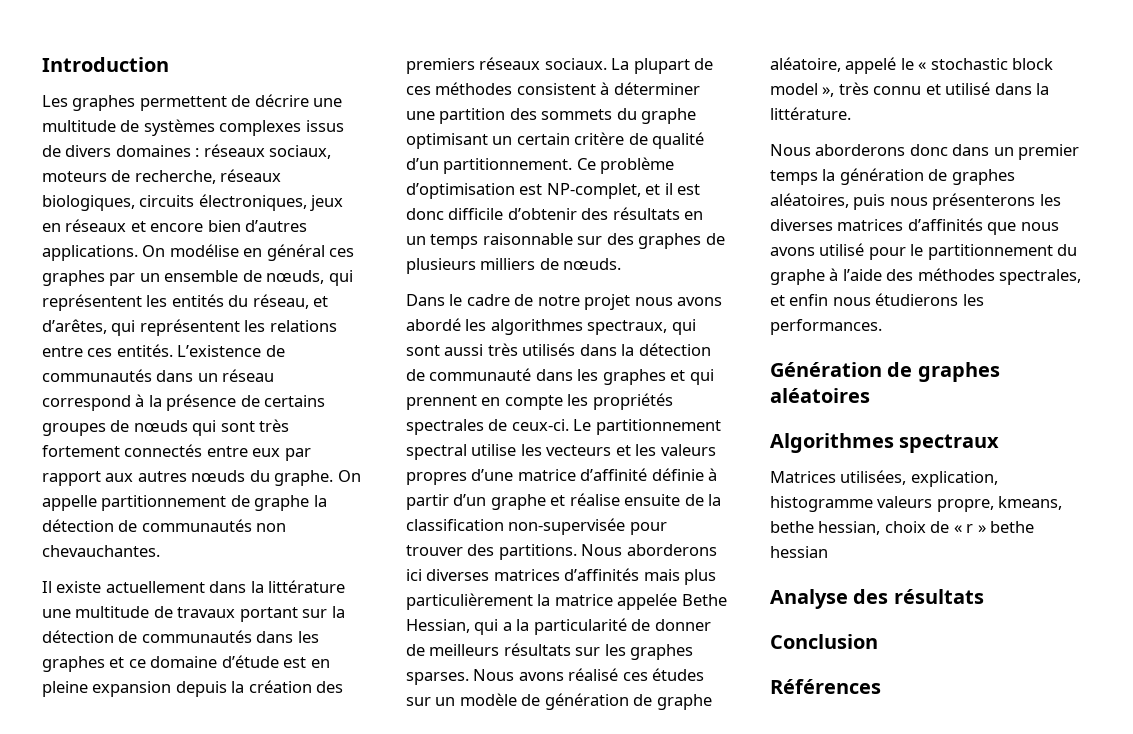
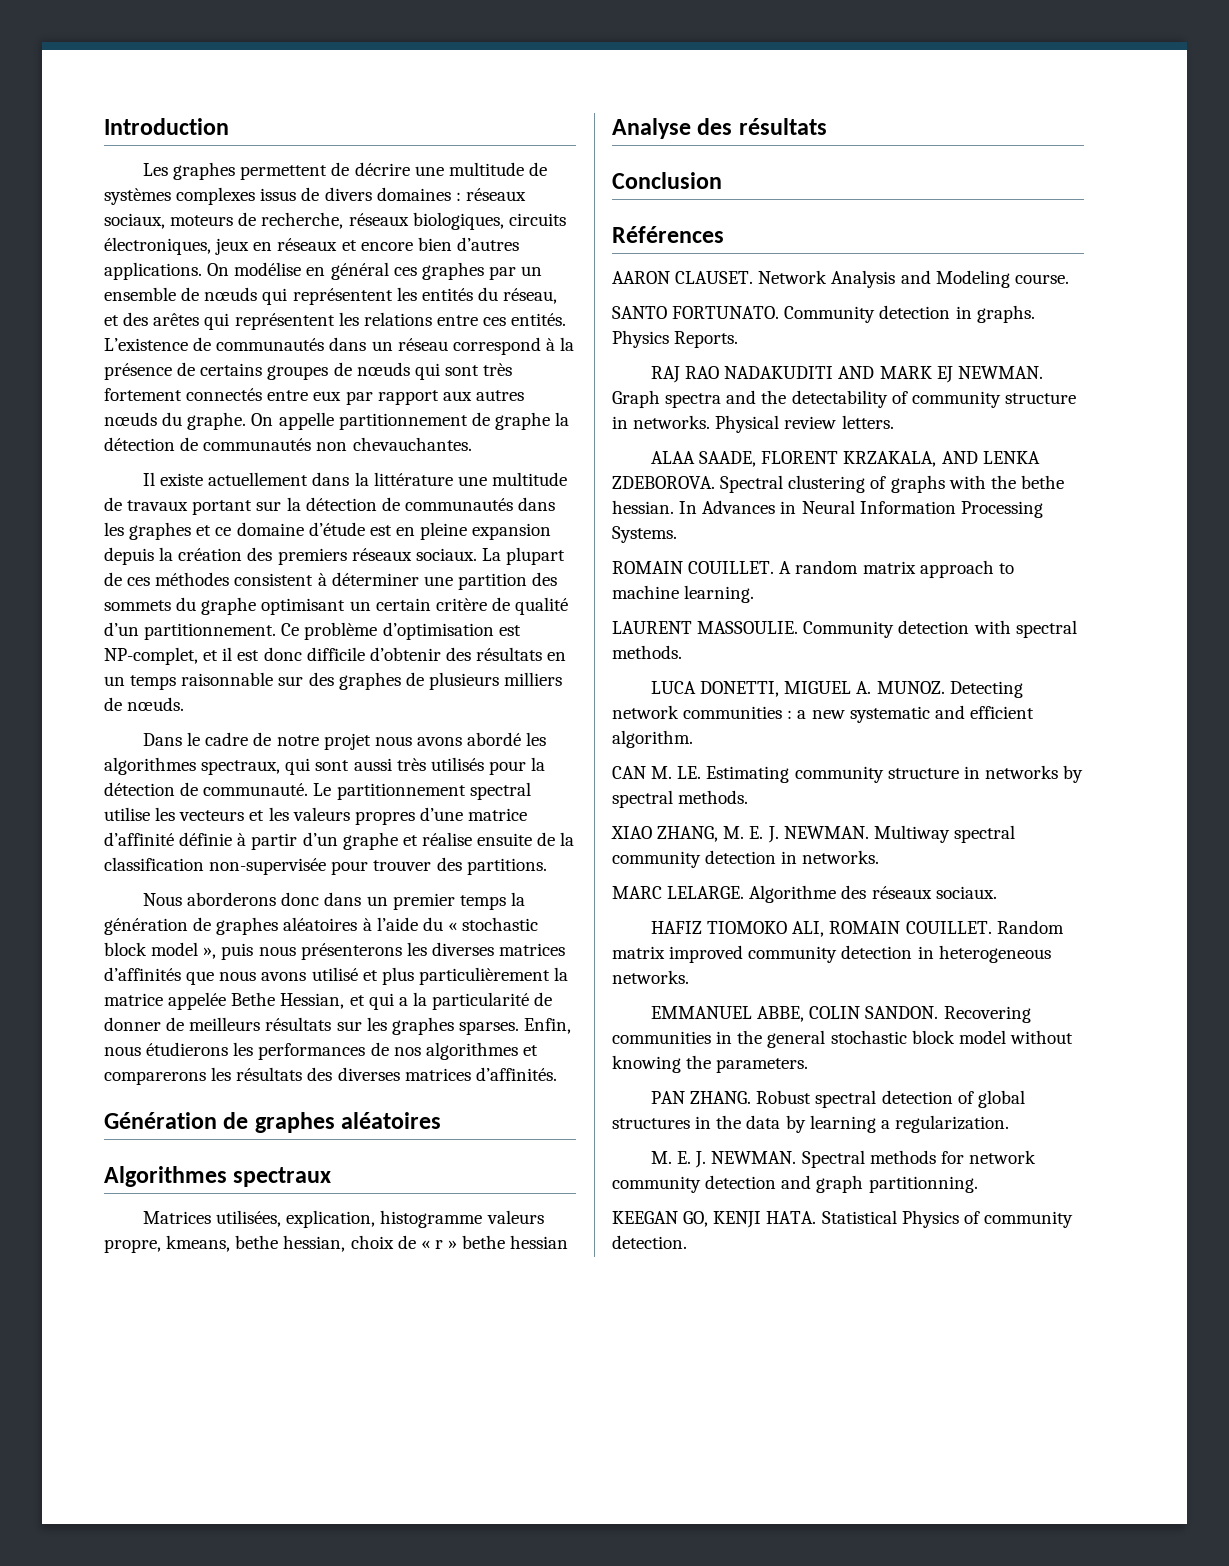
- On modélise en général ces graphes par un ensemble de nœuds, qui représentent les entités du réseau, et d’arêtes, qui représentent les relations entre ces entités.
+ On modélise en général ces graphes par un ensemble de nœuds qui représentent les entités du réseau, et des arêtes qui représentent les relations entre ces entités.
- Dans le cadre de notre projet nous avons abordé les algorithmes spectraux, qui sont aussi très utilisés dans la détection de communauté dans les graphes et qui prennent en compte les propriétés spectrales de ceux-ci.
+ Dans le cadre de notre projet nous avons abordé les algorithmes spectraux, qui sont aussi très utilisés pour la détection de communauté.
- Le partitionnement spectral utilise les vecteurs et les valeurs propres d’une matrice d’affinité définie à partir d’un graphe et réalise ensuite de la classification non-supervisée pour trouver des partitions. Nous aborderons ici diverses matrices d’affinités mais plus particulièrement la matrice appelée Bethe Hessian, qui a la particularité de donner de meilleurs résultats sur les graphes sparses.
+ Le partitionnement spectral utilise les vecteurs et les valeurs propres d’une matrice d’affinité définie à partir d’un graphe et réalise ensuite de la classification non-supervisée pour trouver des partitions.
+ Nous aborderons donc dans un premier temps la génération de graphes aléatoires à l’aide du « stochastic block model », puis nous présenterons les diverses matrices d’affinités que nous avons utilisé et plus particulièrement la matrice appelée Bethe Hessian, et qui a la particularité de donner de meilleurs résultats sur les graphes sparses.
- Nous avons réalisé ces études sur un modèle de génération de graphe aléatoire, appelé le « stochastic block model », très connu et utilisé dans la littérature.
- Nous aborderons donc dans un premier temps la génération de graphes aléatoires, puis nous présenterons les diverses matrices d’affinités que nous avons utilisé pour le partitionnement du graphe à l’aide des méthodes spectrales, et enfin nous étudierons les performances.
+ Enfin, nous étudierons les performances de nos algorithmes et comparerons les résultats des diverses matrices d’affinités.
+ AARON CLAUSET. Network Analysis and Modeling course.
+ SANTO FORTUNATO. Community detection in graphs. Physics Reports.
+ RAJ RAO NADAKUDITI AND MARK EJ NEWMAN. Graph spectra and the detectability of community structure in networks. Physical review letters.
+ ALAA SAADE, FLORENT KRZAKALA, AND LENKA ZDEBOROVA. Spectral clustering of graphs with the bethe hessian. In Advances in Neural Information Processing Systems.
+ ROMAIN COUILLET. A random matrix approach to machine learning.
+ LAURENT MASSOULIE. Community detection with spectral methods.
+ LUCA DONETTI, MIGUEL A. MUNOZ. Detecting network communities : a new systematic and efficient algorithm.
+ CAN M. LE. Estimating community structure in networks by spectral methods.
+ XIAO ZHANG, M. E. J. NEWMAN. Multiway spectral community detection in networks.
+ MARC LELARGE. Algorithme des réseaux sociaux.
+ HAFIZ TIOMOKO ALI, ROMAIN COUILLET. Random matrix improved community detection in heterogeneous networks.
+ EMMANUEL ABBE, COLIN SANDON. Recovering communities in the general stochastic block model without knowing the parameters.
+ PAN ZHANG. Robust spectral detection of global structures in the data by learning a regularization.
+ M. E. J. NEWMAN. Spectral methods for network community detection and graph partitionning.
+ KEEGAN GO, KENJI HATA. Statistical Physics of community detection.

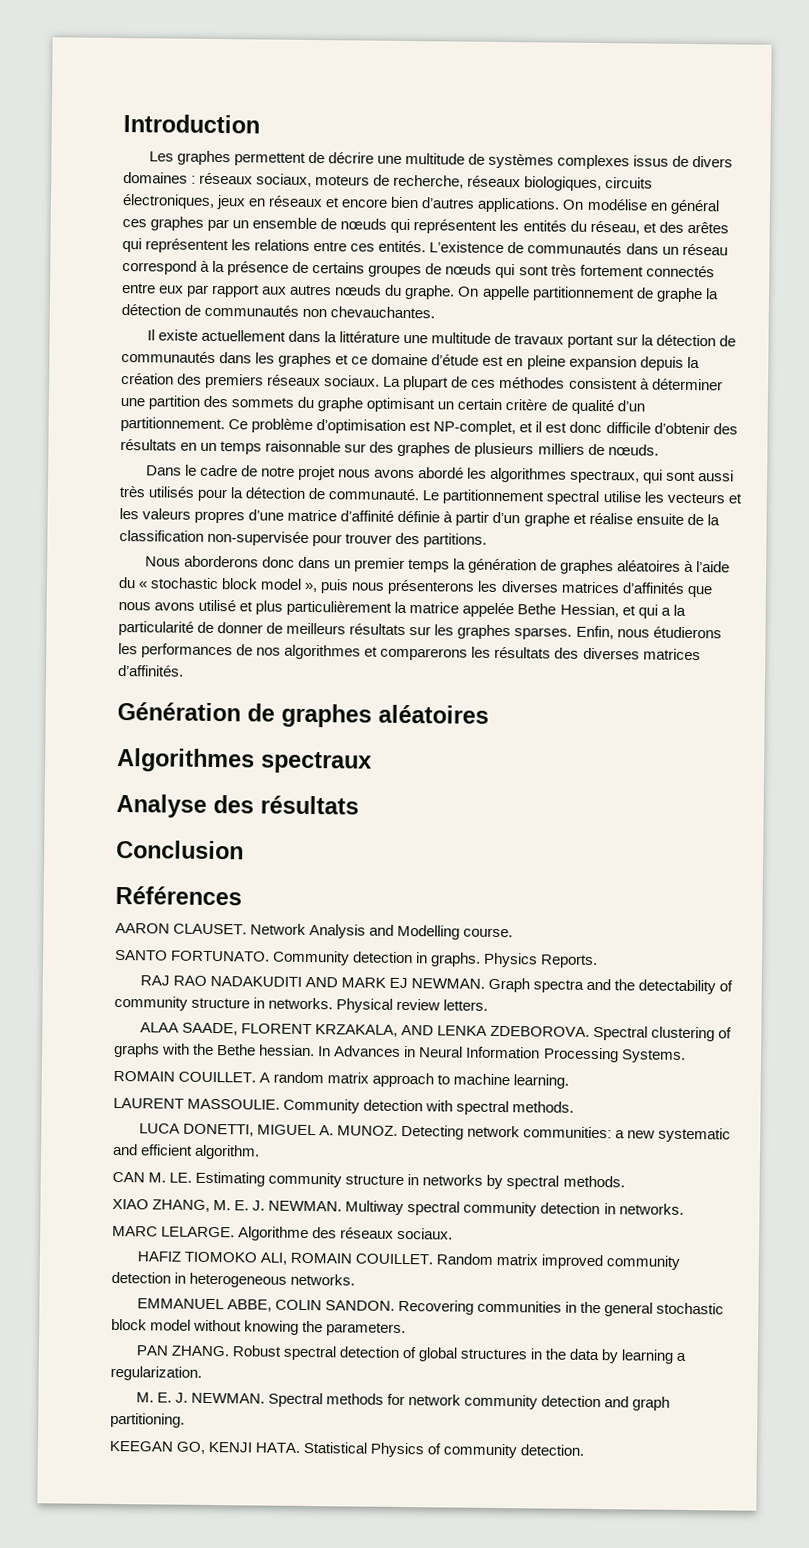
- Matrices utilisées, explication, histogramme valeurs propre, kmeans, bethe hessian, choix de « r » bethe hessian
- Network Analysis and Modeling course.
+ Network Analysis and Modelling course.
- Spectral clustering of graphs with the bethe hessian.
+ Spectral clustering of graphs with the Bethe hessian.
- Detecting network communities : a new systematic and efficient algorithm.
+ Detecting network communities: a new systematic and efficient algorithm.
- Spectral methods for network community detection and graph partitionning.
+ Spectral methods for network community detection and graph partitioning.

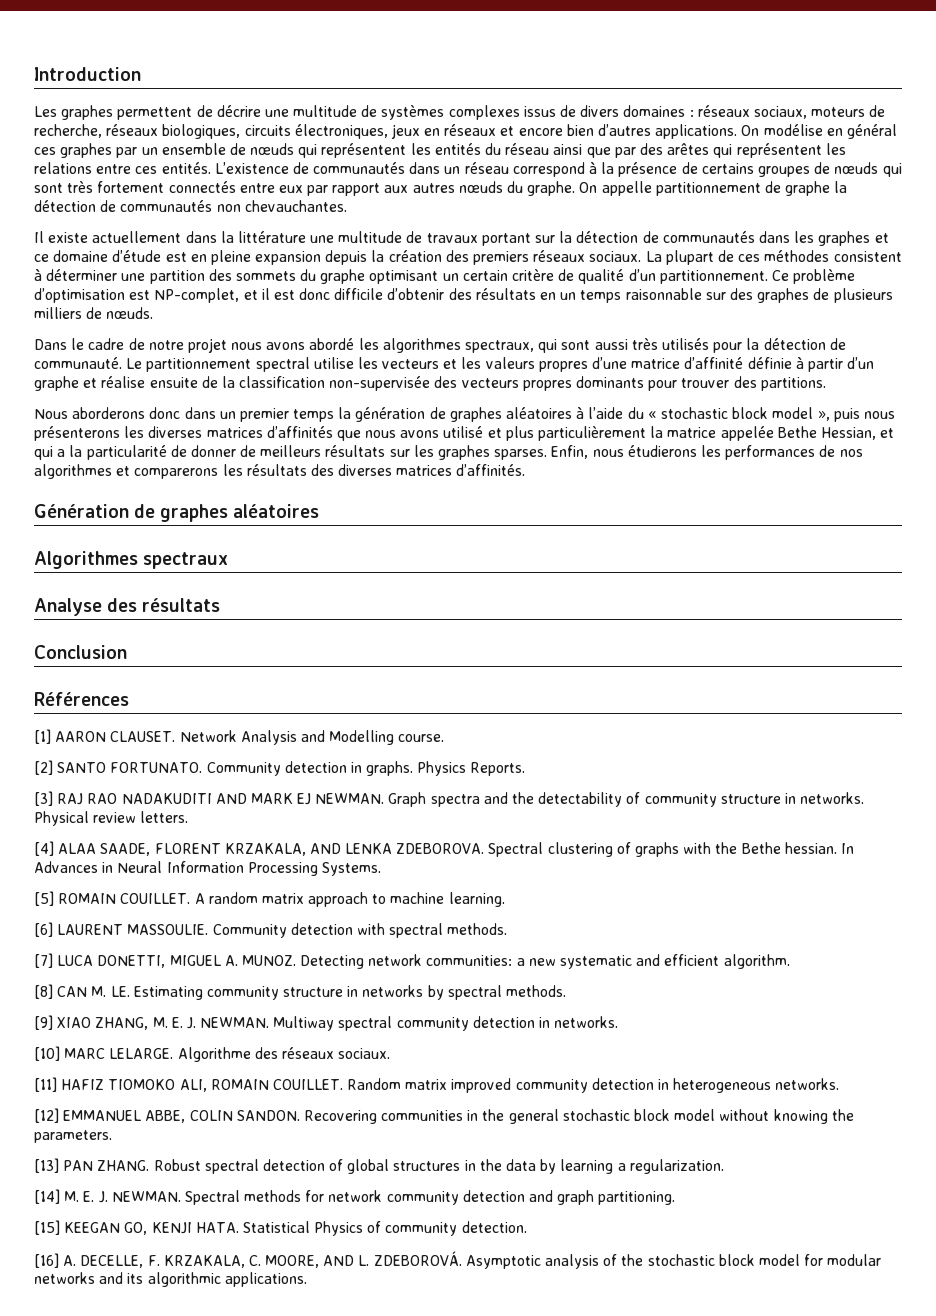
- On modélise en général ces graphes par un ensemble de nœuds qui représentent les entités du réseau, et des arêtes qui représentent les relations entre ces entités.
+ On modélise en général ces graphes par un ensemble de nœuds qui représentent les entités du réseau ainsi que par des arêtes qui représentent les relations entre ces entités.
- Le partitionnement spectral utilise les vecteurs et les valeurs propres d’une matrice d’affinité définie à partir d’un graphe et réalise ensuite de la classification non-supervisée pour trouver des partitions.
+ Le partitionnement spectral utilise les vecteurs et les valeurs propres d’une matrice d’affinité définie à partir d’un graphe et réalise ensuite de la classification non-supervisée des vecteurs propres dominants pour trouver des partitions.
- AARON CLAUSET.
+ [1] AARON CLAUSET.
- SANTO FORTUNATO.
+ [2] SANTO FORTUNATO.
- RAJ RAO NADAKUDITI AND MARK EJ NEWMAN.
+ [3] RAJ RAO NADAKUDITI AND MARK EJ NEWMAN.
- ALAA SAADE, FLORENT KRZAKALA, AND LENKA ZDEBOROVA.
+ [4] ALAA SAADE, FLORENT KRZAKALA, AND LENKA ZDEBOROVA.
  In Advances in Neural Information Processing Systems.
- ROMAIN COUILLET.
+ [5] ROMAIN COUILLET.
- LAURENT MASSOULIE.
+ [6] LAURENT MASSOULIE.
- LUCA DONETTI, MIGUEL A. MUNOZ.
+ [7] LUCA DONETTI, MIGUEL A. MUNOZ.
- CAN M. LE. Estimating community structure in networks by spectral methods.
+ [8] CAN M. LE. Estimating community structure in networks by spectral methods.
- XIAO ZHANG, M. E. J. NEWMAN.
+ [9] XIAO ZHANG, M. E. J. NEWMAN.
- MARC LELARGE.
+ [10] MARC LELARGE.
- HAFIZ TIOMOKO ALI, ROMAIN COUILLET.
+ [11] HAFIZ TIOMOKO ALI, ROMAIN COUILLET.
- EMMANUEL ABBE, COLIN SANDON.
+ [12] EMMANUEL ABBE, COLIN SANDON.
- PAN ZHANG.
+ [13] PAN ZHANG.
  Robust spectral detection of global structures in the data by learning a regularization.
- M. E. J. NEWMAN.
+ [14] M. E. J. NEWMAN.
- KEEGAN GO, KENJI HATA.
+ [15] KEEGAN GO, KENJI HATA.
+ [16] A. DECELLE, F. KRZAKALA, C. MOORE, AND L. ZDEBOROVÁ. Asymptotic analysis of the stochastic block model for modular networks and its algorithmic applications.

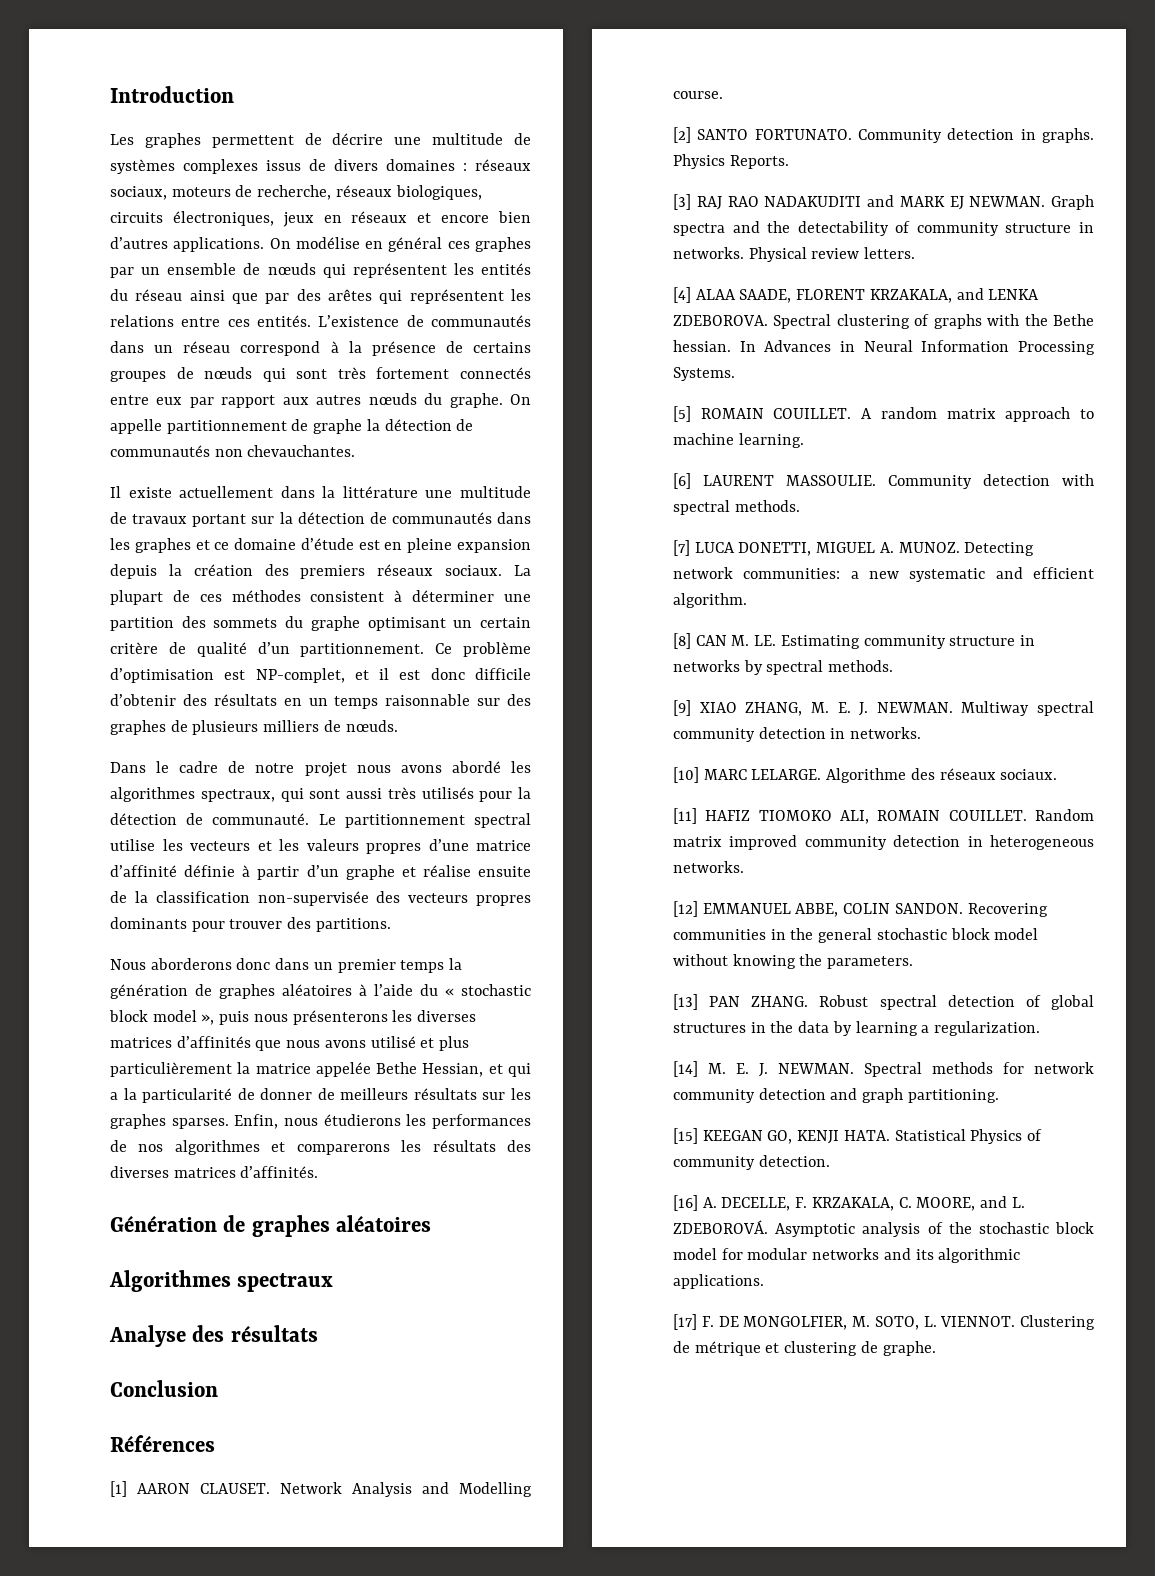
- [3] RAJ RAO NADAKUDITI AND MARK EJ NEWMAN.
+ [3] RAJ RAO NADAKUDITI and MARK EJ NEWMAN.
- [4] ALAA SAADE, FLORENT KRZAKALA, AND LENKA ZDEBOROVA.
+ [4] ALAA SAADE, FLORENT KRZAKALA, and LENKA ZDEBOROVA.
- [16] A. DECELLE, F. KRZAKALA, C. MOORE, AND L. ZDEBOROVÁ.
+ [16] A. DECELLE, F. KRZAKALA, C. MOORE, and L. ZDEBOROVÁ.
+ [17] F. DE MONGOLFIER, M. SOTO, L. VIENNOT. Clustering de métrique et clustering de graphe.

